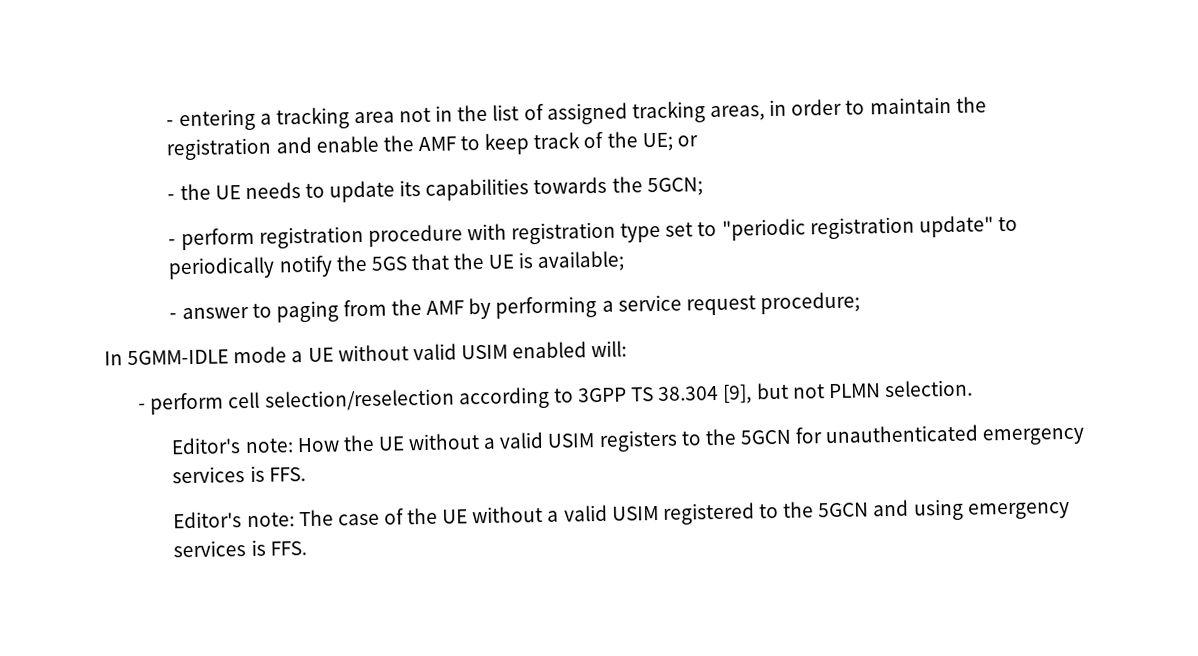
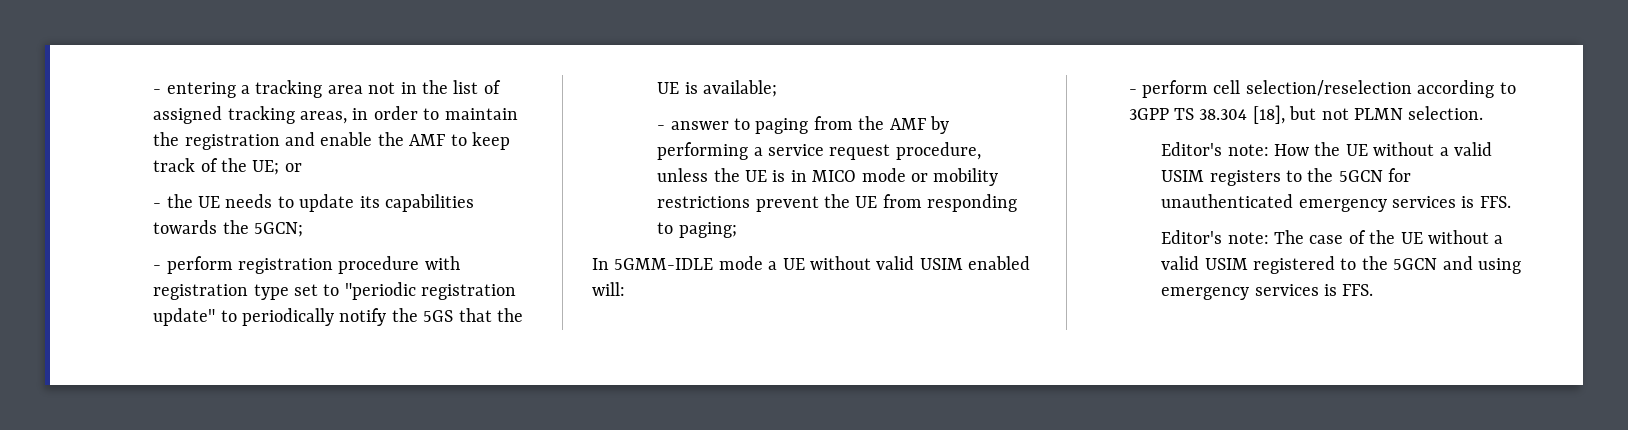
- - answer to paging from the AMF by performing a service request procedure;
+ - answer to paging from the AMF by performing a service request procedure, unless the UE is in MICO mode or mobility restrictions prevent the UE from responding to paging;
- - perform cell selection/reselection according to 3GPP TS 38.304 [9], but not PLMN selection.
+ - perform cell selection/reselection according to 3GPP TS 38.304 [18], but not PLMN selection.

